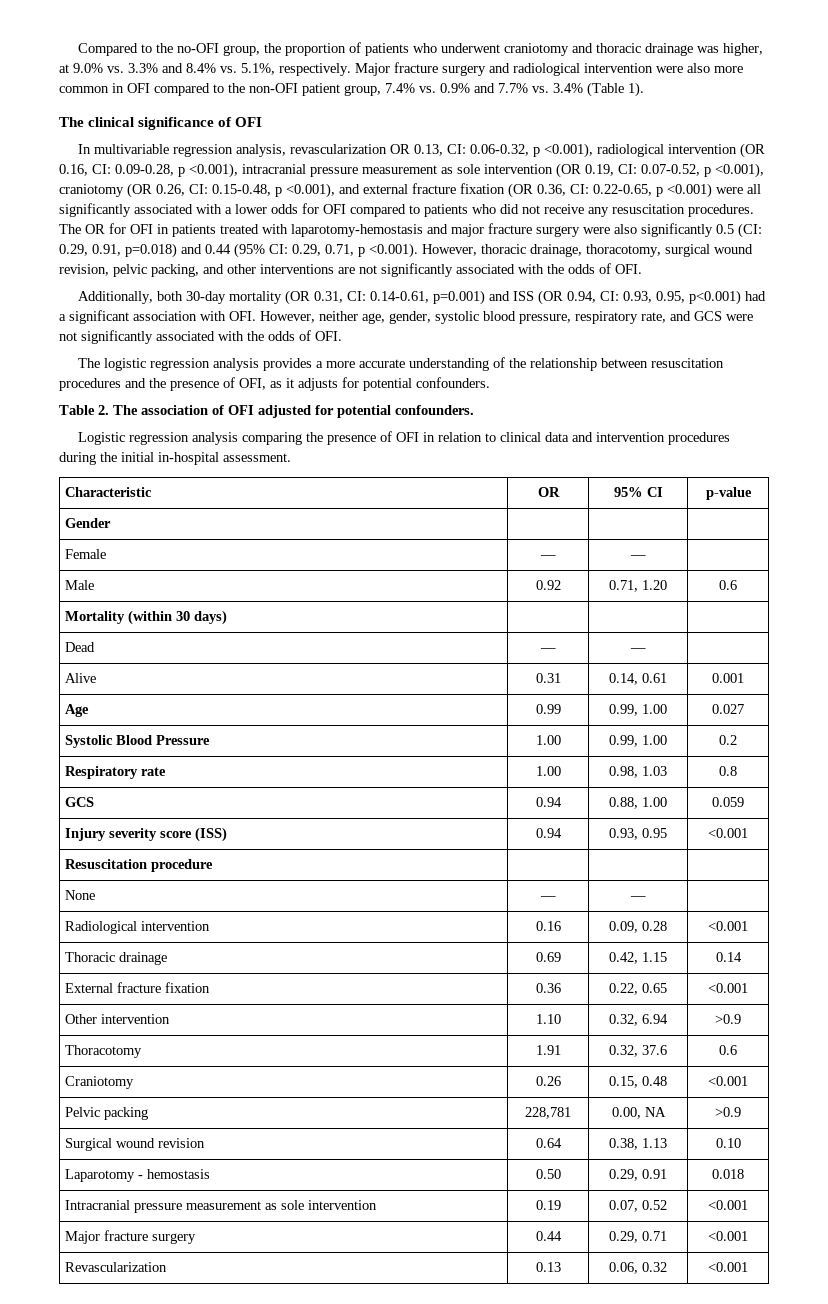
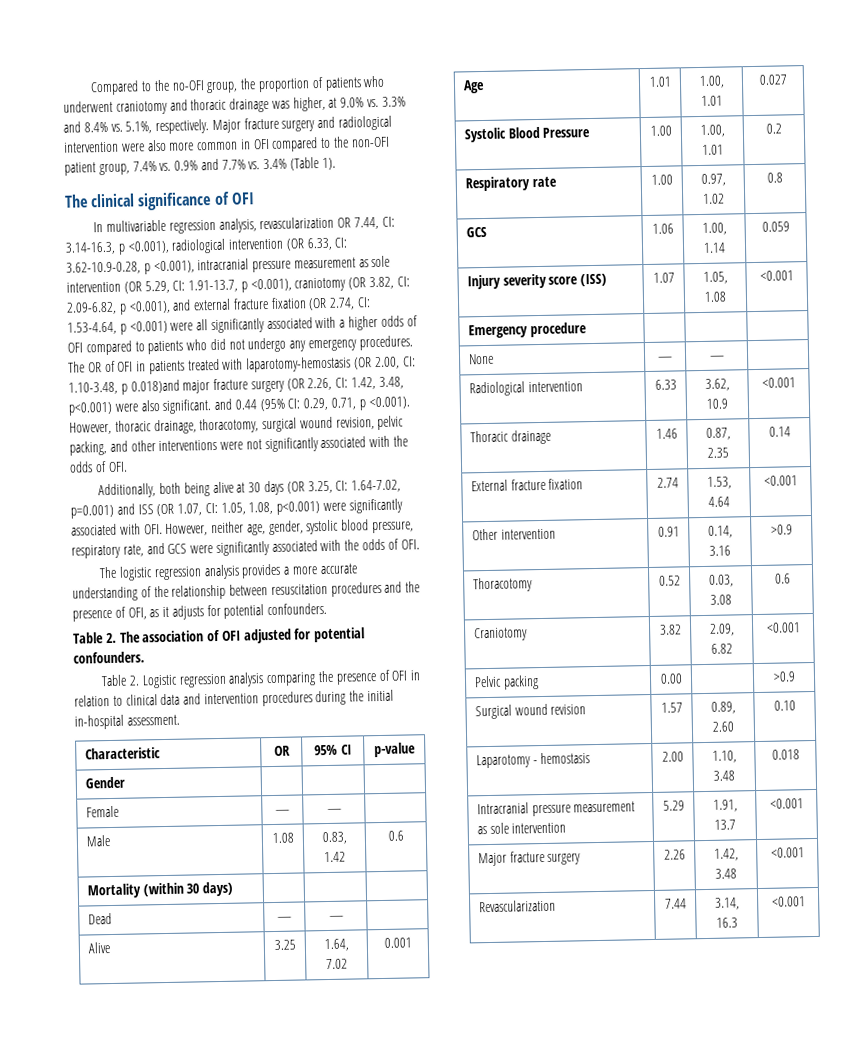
- In multivariable regression analysis, revascularization OR 0.13, CI: 0.06-0.32, p <0.001), radiological intervention (OR 0.16, CI: 0.09-0.28, p <0.001), intracranial pressure measurement as sole intervention (OR 0.19, CI: 0.07-0.52, p <0.001), craniotomy (OR 0.26, CI: 0.15-0.48, p <0.001), and external fracture fixation (OR 0.36, CI: 0.22-0.65, p <0.001) were all significantly associated with a lower odds for OFI compared to patients who did not receive any resuscitation procedures.
+ In multivariable regression analysis, revascularization OR 7.44, CI: 3.14-16.3, p <0.001), radiological intervention (OR 6.33, CI: 3.62-10.9-0.28, p <0.001), intracranial pressure measurement as sole intervention (OR 5.29, CI: 1.91-13.7, p <0.001), craniotomy (OR 3.82, CI: 2.09-6.82, p <0.001), and external fracture fixation (OR 2.74, CI: 1.53-4.64, p <0.001) were all significantly associated with a higher odds of OFI compared to patients who did not undergo any emergency procedures.
- The OR for OFI in patients treated with laparotomy-hemostasis and major fracture surgery were also significantly 0.5 (CI: 0.29, 0.91, p=0.018) and 0.44 (95% CI: 0.29, 0.71, p <0.001). However, thoracic drainage, thoracotomy, surgical wound revision, pelvic packing, and other interventions are not significantly associated with the odds of OFI.
+ The OR of OFI in patients treated with laparotomy-hemostasis (OR 2.00, CI: 1.10-3.48, p 0.018)and major fracture surgery (OR 2.26, CI: 1.42, 3.48, p<0.001) were also significant. and 0.44 (95% CI: 0.29, 0.71, p <0.001). However, thoracic drainage, thoracotomy, surgical wound revision, pelvic packing, and other interventions were not significantly associated with the odds of OFI.
- Additionally, both 30-day mortality (OR 0.31, CI: 0.14-0.61, p=0.001) and ISS (OR 0.94, CI: 0.93, 0.95, p<0.001) had a significant association with OFI. However, neither age, gender, systolic blood pressure, respiratory rate, and GCS were not significantly associated with the odds of OFI.
+ Additionally, both being alive at 30 days (OR 3.25, CI: 1.64-7.02, p=0.001) and ISS (OR 1.07, CI: 1.05, 1.08, p<0.001) were significantly associated with OFI. However, neither age, gender, systolic blood pressure, respiratory rate, and GCS were significantly associated with the odds of OFI.
- Logistic regression analysis comparing the presence of OFI in relation to clinical data and intervention procedures during the initial in-hospital assessment.
+ Table 2. Logistic regression analysis comparing the presence of OFI in relation to clinical data and intervention procedures during the initial in-hospital assessment.
- Male | 0.92 | 0.71, 1.20 | 0.6
+ Male | 1.08 | 0.83, 1.42 | 0.6
- Alive | 0.31 | 0.14, 0.61 | 0.001
+ Alive | 3.25 | 1.64, 7.02 | 0.001
- Age | 0.99 | 0.99, 1.00 | 0.027
+ Age | 1.01 | 1.00, 1.01 | 0.027
- Systolic Blood Pressure | 1.00 | 0.99, 1.00 | 0.2
+ Systolic Blood Pressure | 1.00 | 1.00, 1.01 | 0.2
- Respiratory rate | 1.00 | 0.98, 1.03 | 0.8
+ Respiratory rate | 1.00 | 0.97, 1.02 | 0.8
- GCS | 0.94 | 0.88, 1.00 | 0.059
+ GCS | 1.06 | 1.00, 1.14 | 0.059
- Injury severity score (ISS) | 0.94 | 0.93, 0.95 | <0.001
- Resuscitation procedure | | |
+ Injury severity score (ISS) | 1.07 | 1.05, 1.08 | <0.001
+ Emergency procedure | | |
- Radiological intervention | 0.16 | 0.09, 0.28 | <0.001
+ Radiological intervention | 6.33 | 3.62, 10.9 | <0.001
- Thoracic drainage | 0.69 | 0.42, 1.15 | 0.14
+ Thoracic drainage | 1.46 | 0.87, 2.35 | 0.14
- External fracture fixation | 0.36 | 0.22, 0.65 | <0.001
+ External fracture fixation | 2.74 | 1.53, 4.64 | <0.001
- Other intervention | 1.10 | 0.32, 6.94 | >0.9
+ Other intervention | 0.91 | 0.14, 3.16 | >0.9
- Thoracotomy | 1.91 | 0.32, 37.6 | 0.6
+ Thoracotomy | 0.52 | 0.03, 3.08 | 0.6
- Craniotomy | 0.26 | 0.15, 0.48 | <0.001
+ Craniotomy | 3.82 | 2.09, 6.82 | <0.001
- Pelvic packing | 228,781 | 0.00, NA | >0.9
+ Pelvic packing | 0.00 | | >0.9
- Surgical wound revision | 0.64 | 0.38, 1.13 | 0.10
+ Surgical wound revision | 1.57 | 0.89, 2.60 | 0.10
- Laparotomy - hemostasis | 0.50 | 0.29, 0.91 | 0.018
+ Laparotomy - hemostasis | 2.00 | 1.10, 3.48 | 0.018
- Intracranial pressure measurement as sole intervention | 0.19 | 0.07, 0.52 | <0.001
+ Intracranial pressure measurement as sole intervention | 5.29 | 1.91, 13.7 | <0.001
- Major fracture surgery | 0.44 | 0.29, 0.71 | <0.001
+ Major fracture surgery | 2.26 | 1.42, 3.48 | <0.001
- Revascularization | 0.13 | 0.06, 0.32 | <0.001
+ Revascularization | 7.44 | 3.14, 16.3 | <0.001

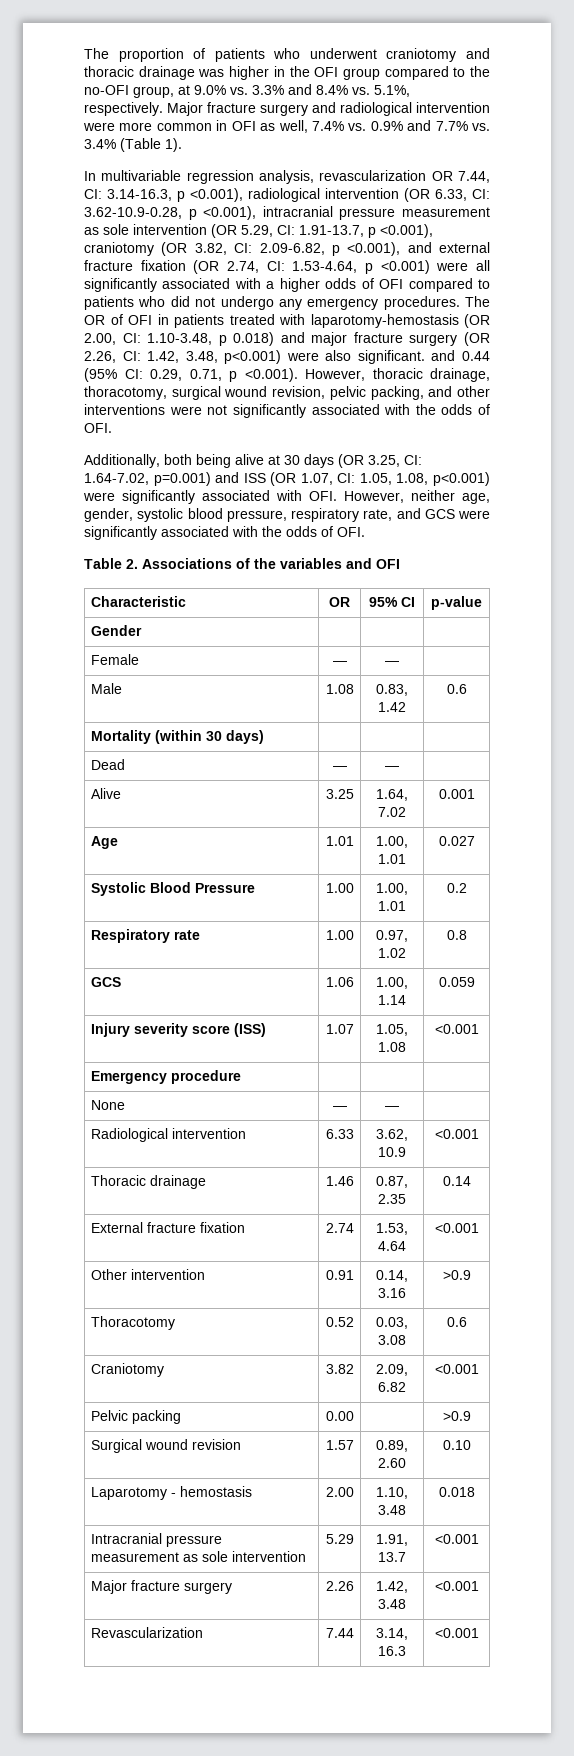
- Compared to the no-OFI group, the proportion of patients who underwent craniotomy and thoracic drainage was higher, at 9.0% vs. 3.3% and 8.4% vs. 5.1%, respectively.
+ The proportion of patients who underwent craniotomy and thoracic drainage was higher in the OFI group compared to the no-OFI group, at 9.0% vs. 3.3% and 8.4% vs. 5.1%, respectively.
- Major fracture surgery and radiological intervention were also more common in OFI compared to the non-OFI patient group, 7.4% vs. 0.9% and 7.7% vs. 3.4% (Table 1).
+ Major fracture surgery and radiological intervention were more common in OFI as well, 7.4% vs. 0.9% and 7.7% vs. 3.4% (Table 1).
- The clinical significance of OFI
- The OR of OFI in patients treated with laparotomy-hemostasis (OR 2.00, CI: 1.10-3.48, p 0.018)and major fracture surgery (OR 2.26, CI: 1.42, 3.48, p<0.001) were also significant. and 0.44 (95% CI: 0.29, 0.71, p <0.001). However, thoracic drainage, thoracotomy, surgical wound revision, pelvic packing, and other interventions were not significantly associated with the odds of OFI.
+ The OR of OFI in patients treated with laparotomy-hemostasis (OR 2.00, CI: 1.10-3.48, p 0.018) and major fracture surgery (OR 2.26, CI: 1.42, 3.48, p<0.001) were also significant. and 0.44 (95% CI: 0.29, 0.71, p <0.001). However, thoracic drainage, thoracotomy, surgical wound revision, pelvic packing, and other interventions were not significantly associated with the odds of OFI.
- The logistic regression analysis provides a more accurate understanding of the relationship between resuscitation procedures and the presence of OFI, as it adjusts for potential confounders.
- Table 2. The association of OFI adjusted for potential confounders.
- Table 2. Logistic regression analysis comparing the presence of OFI in relation to clinical data and intervention procedures during the initial in-hospital assessment.
+ Table 2. Associations of the variables and OFI

